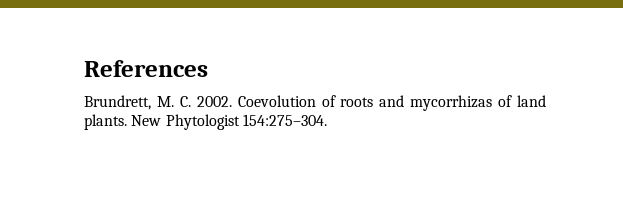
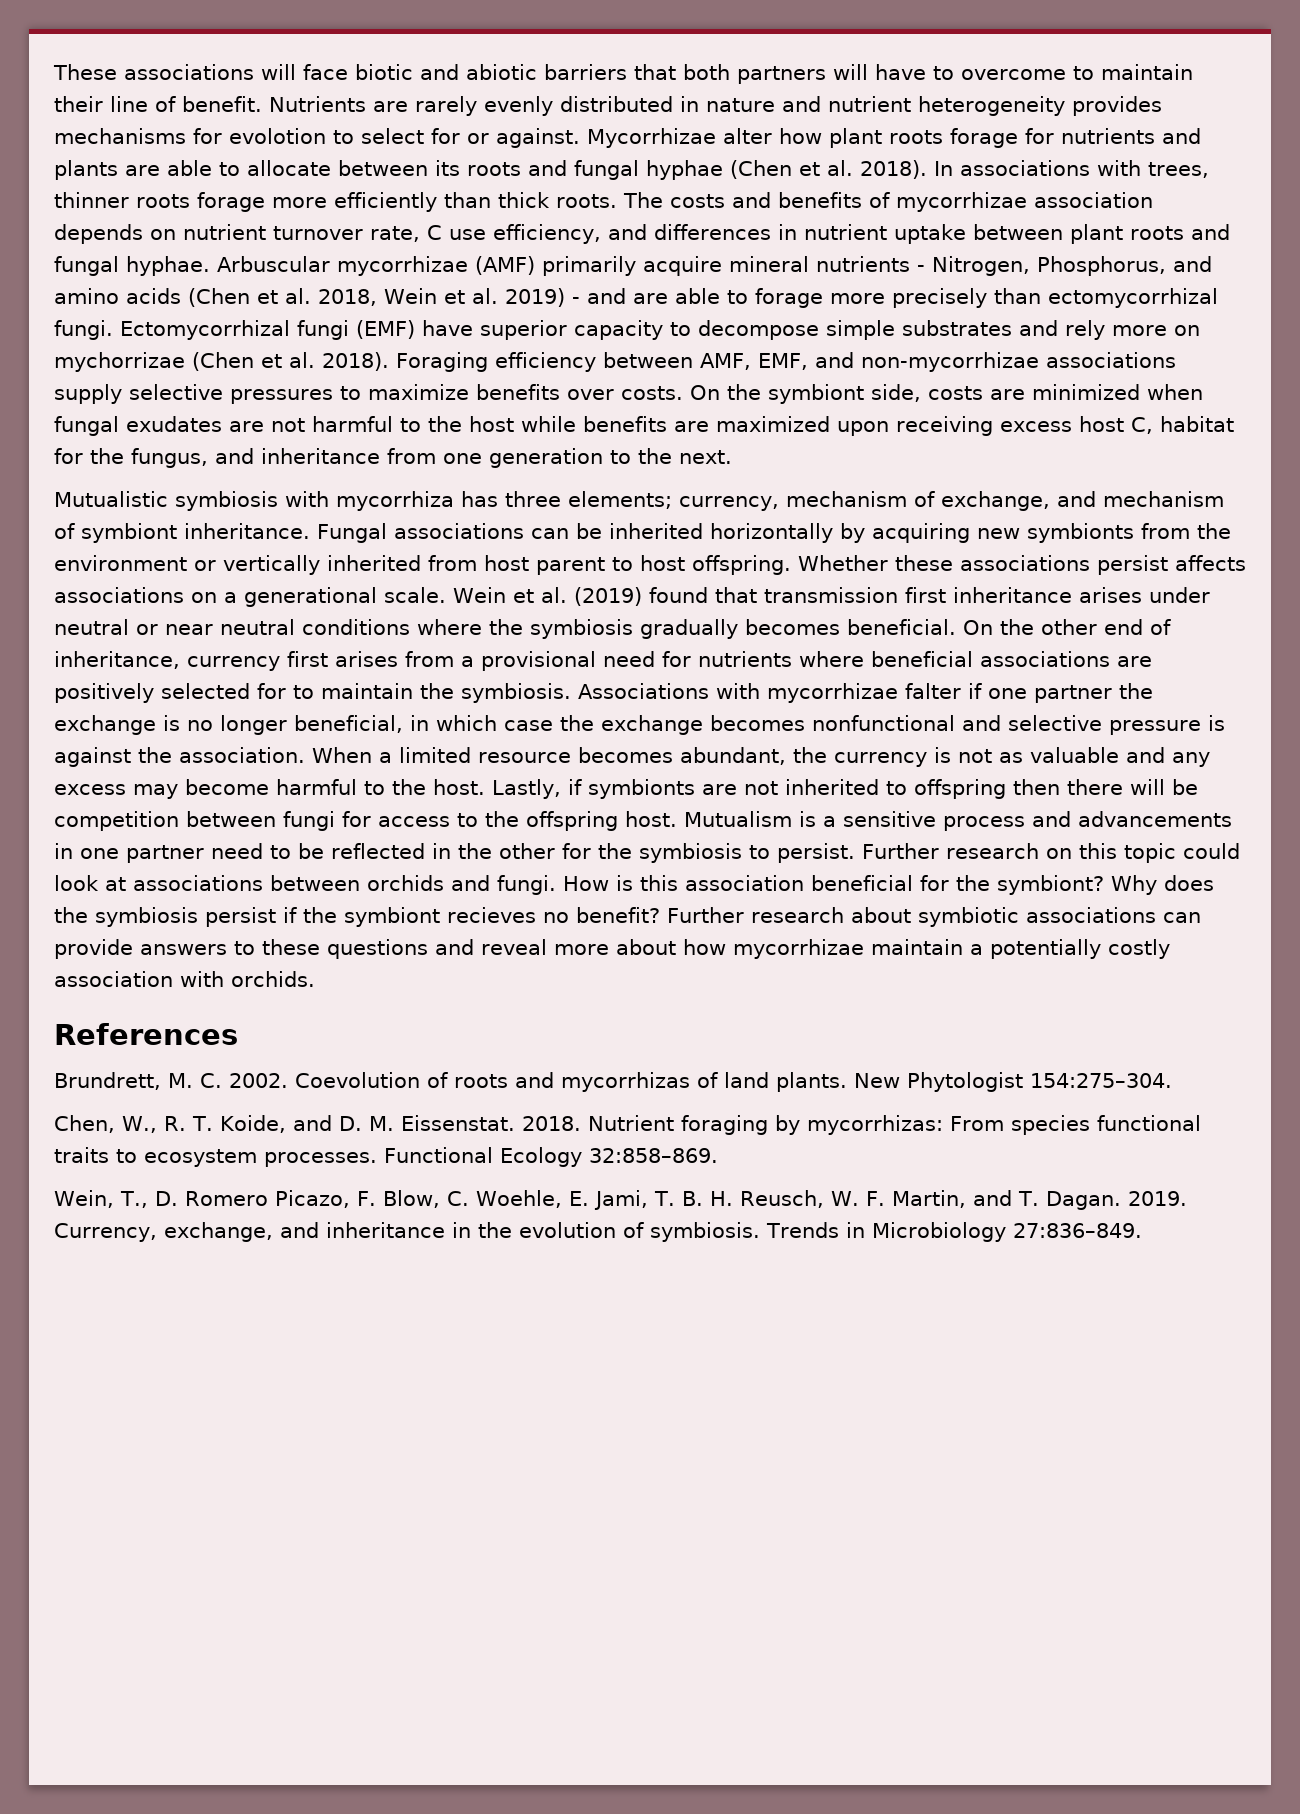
+ These associations will face biotic and abiotic barriers that both partners will have to overcome to maintain their line of benefit. Nutrients are rarely evenly distributed in nature and nutrient heterogeneity provides mechanisms for evolotion to select for or against. Mycorrhizae alter how plant roots forage for nutrients and plants are able to allocate between its roots and fungal hyphae (Chen et al. 2018). In associations with trees, thinner roots forage more efficiently than thick roots. The costs and benefits of mycorrhizae association depends on nutrient turnover rate, C use efficiency, and differences in nutrient uptake between plant roots and fungal hyphae. Arbuscular mycorrhizae (AMF) primarily acquire mineral nutrients - Nitrogen, Phosphorus, and amino acids (Chen et al. 2018, Wein et al. 2019) - and are able to forage more precisely than ectomycorrhizal fungi. Ectomycorrhizal fungi (EMF) have superior capacity to decompose simple substrates and rely more on mychorrizae (Chen et al. 2018). Foraging efficiency between AMF, EMF, and non-mycorrhizae associations supply selective pressures to maximize benefits over costs. On the symbiont side, costs are minimized when fungal exudates are not harmful to the host while benefits are maximized upon receiving excess host C, habitat for the fungus, and inheritance from one generation to the next.
+ Mutualistic symbiosis with mycorrhiza has three elements; currency, mechanism of exchange, and mechanism of symbiont inheritance. Fungal associations can be inherited horizontally by acquiring new symbionts from the environment or vertically inherited from host parent to host offspring. Whether these associations persist affects associations on a generational scale. Wein et al. (2019) found that transmission first inheritance arises under neutral or near neutral conditions where the symbiosis gradually becomes beneficial. On the other end of inheritance, currency first arises from a provisional need for nutrients where beneficial associations are positively selected for to maintain the symbiosis. Associations with mycorrhizae falter if one partner the exchange is no longer beneficial, in which case the exchange becomes nonfunctional and selective pressure is against the association. When a limited resource becomes abundant, the currency is not as valuable and any excess may become harmful to the host. Lastly, if symbionts are not inherited to offspring then there will be competition between fungi for access to the offspring host. Mutualism is a sensitive process and advancements in one partner need to be reflected in the other for the symbiosis to persist. Further research on this topic could look at associations between orchids and fungi. How is this association beneficial for the symbiont? Why does the symbiosis persist if the symbiont recieves no benefit? Further research about symbiotic associations can provide answers to these questions and reveal more about how mycorrhizae maintain a potentially costly association with orchids.
+ Chen, W., R. T. Koide, and D. M. Eissenstat. 2018. Nutrient foraging by mycorrhizas: From species functional traits to ecosystem processes. Functional Ecology 32:858–869.
+ Wein, T., D. Romero Picazo, F. Blow, C. Woehle, E. Jami, T. B. H. Reusch, W. F. Martin, and T. Dagan. 2019. Currency, exchange, and inheritance in the evolution of symbiosis. Trends in Microbiology 27:836–849.

